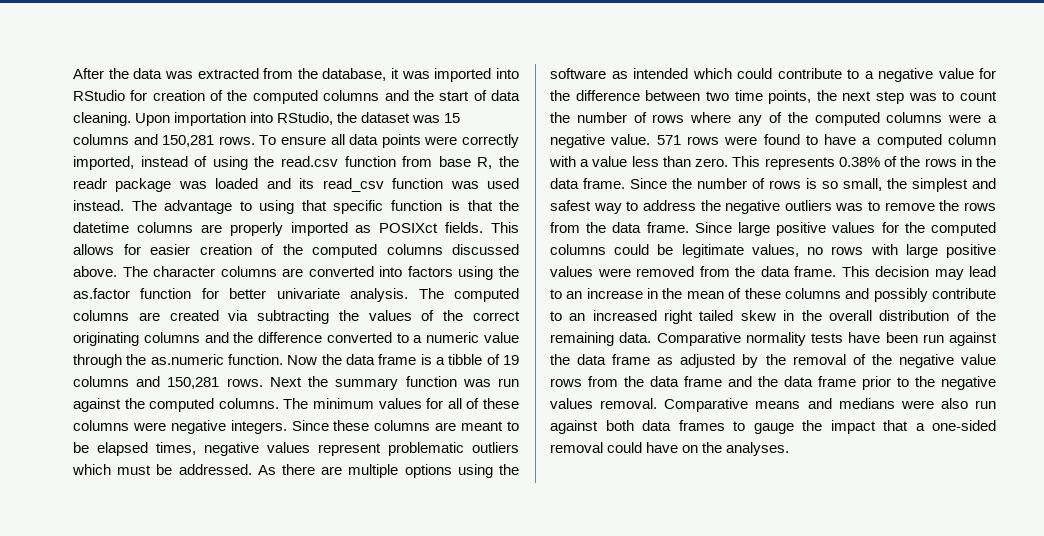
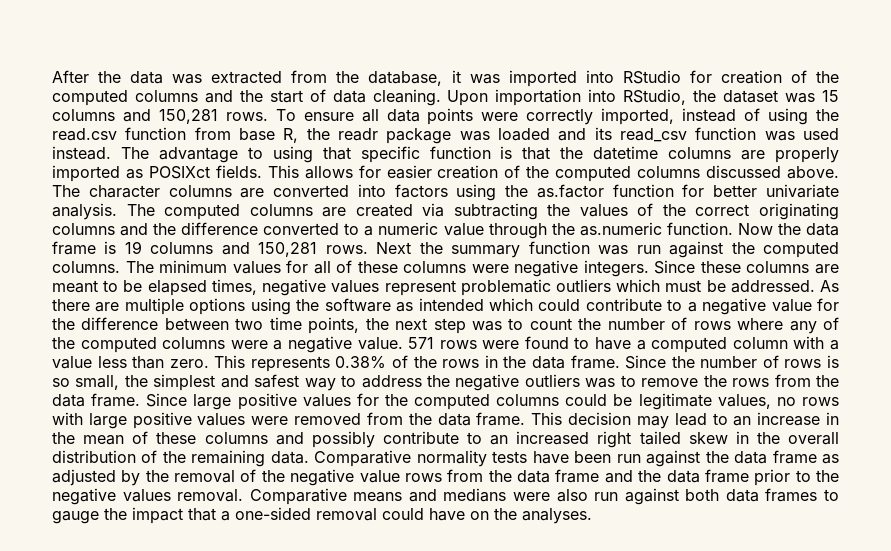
- Now the data frame is a tibble of 19 columns and 150,281 rows.
+ Now the data frame is 19 columns and 150,281 rows.

